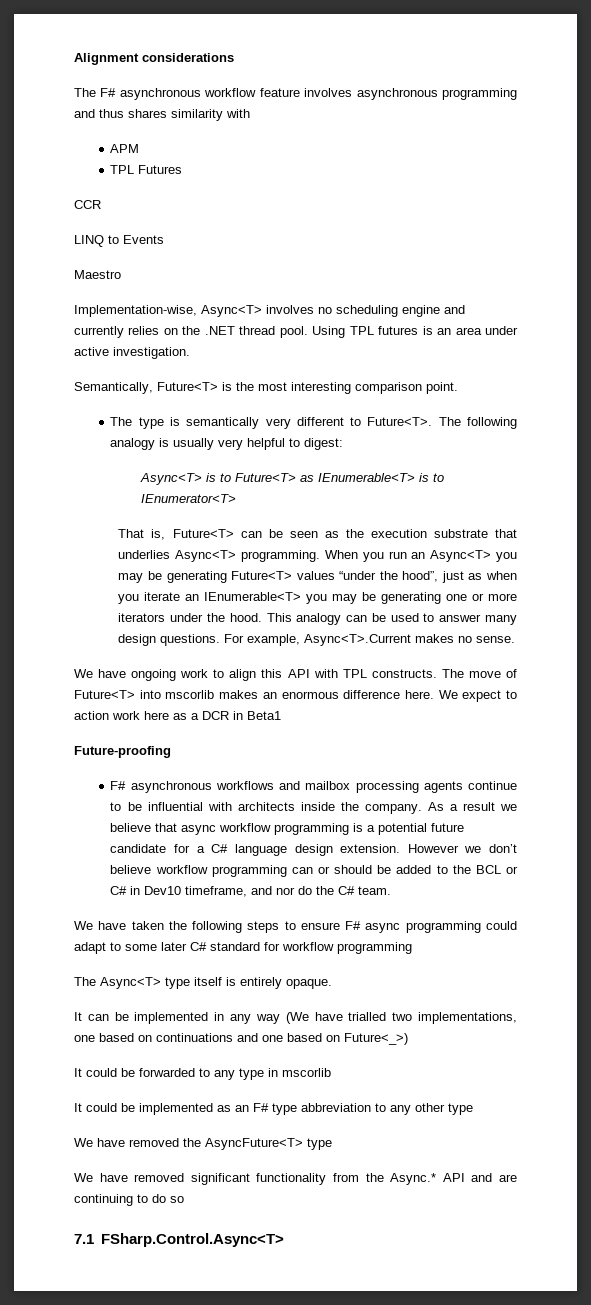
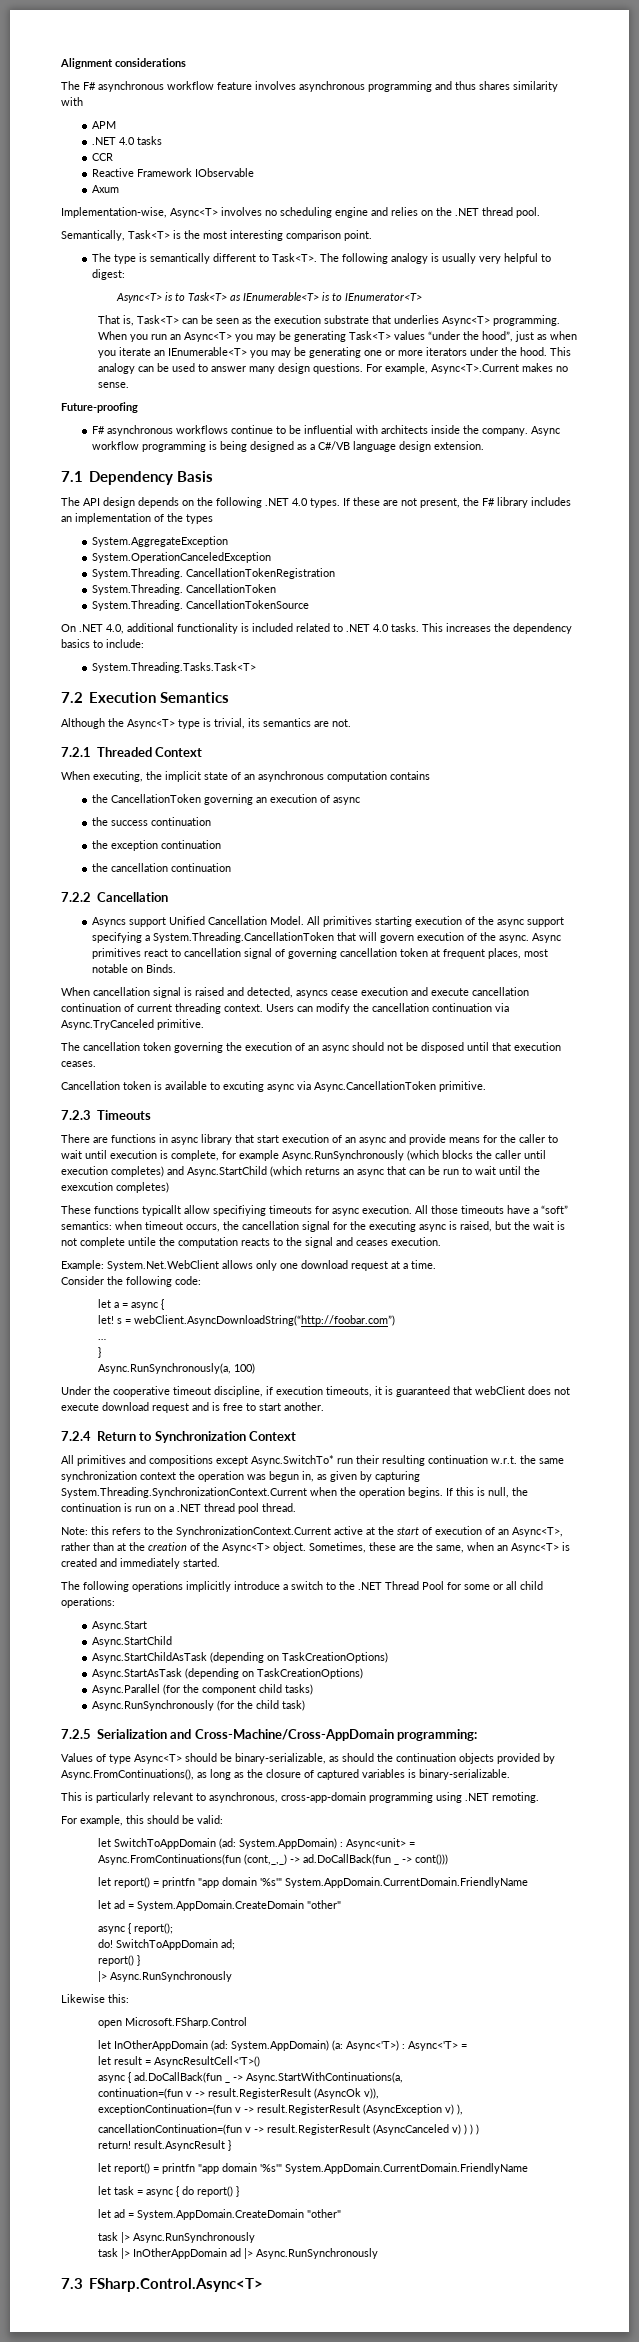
- TPL Futures
+ .NET 4.0 tasks
  CCR
- LINQ to Events
- Maestro
+ Reactive Framework IObservable
+ Axum
- Implementation-wise, Async<T> involves no scheduling engine and currently relies on the .NET thread pool. Using TPL futures is an area under active investigation.
+ Implementation-wise, Async<T> involves no scheduling engine and relies on the .NET thread pool.
- Semantically, Future<T> is the most interesting comparison point.
+ Semantically, Task<T> is the most interesting comparison point.
- The type is semantically very different to Future<T>.
+ The type is semantically different to Task<T>.
- Async<T> is to Future<T> as IEnumerable<T> is to IEnumerator<T>
+ Async<T> is to Task<T> as IEnumerable<T> is to IEnumerator<T>
- That is, Future<T> can be seen as the execution substrate that underlies Async<T> programming.
+ That is, Task<T> can be seen as the execution substrate that underlies Async<T> programming.
- When you run an Async<T> you may be generating Future<T> values “under the hood”, just as when you iterate an IEnumerable<T> you may be generating one or more iterators under the hood.
+ When you run an Async<T> you may be generating Task<T> values “under the hood”, just as when you iterate an IEnumerable<T> you may be generating one or more iterators under the hood.
- We have ongoing work to align this API with TPL constructs. The move of Future<T> into mscorlib makes an enormous difference here. We expect to action work here as a DCR in Beta1
- F# asynchronous workflows and mailbox processing agents continue to be influential with architects inside the company.
+ F# asynchronous workflows continue to be influential with architects inside the company.
- As a result we believe that async workflow programming is a potential future candidate for a C# language design extension. However we don’t believe workflow programming can or should be added to the BCL or C# in Dev10 timeframe, and nor do the C# team.
- We have taken the following steps to ensure F# async programming could adapt to some later C# standard for workflow programming
- The Async<T> type itself is entirely opaque.
- It can be implemented in any way (We have trialled two implementations, one based on continuations and one based on Future<_>)
- It could be forwarded to any type in mscorlib
- It could be implemented as an F# type abbreviation to any other type
- We have removed the AsyncFuture<T> type
- We have removed significant functionality from the Async.* API and are continuing to do so
- 7.1 FSharp.Control.Async<T>
+ Async workflow programming is being designed as a C#/VB language design extension.
+ 7.1 Dependency Basis
+ The API design depends on the following .NET 4.0 types. If these are not present, the F# library includes an implementation of the types
+ System.AggregateException
+ System.OperationCanceledException
+ System.Threading. CancellationTokenRegistration
+ System.Threading. CancellationToken
+ System.Threading. CancellationTokenSource
+ On .NET 4.0, additional functionality is included related to .NET 4.0 tasks. This increases the dependency basics to include:
+ System.Threading.Tasks.Task<T>
+ 7.2 Execution Semantics
+ Although the Async<T> type is trivial, its semantics are not.
+ 7.2.1 Threaded Context
+ When executing, the implicit state of an asynchronous computation contains
+ the CancellationToken governing an execution of async
+ the success continuation
+ the exception continuation
+ the cancellation continuation
+ 7.2.2 Cancellation
+ Asyncs support Unified Cancellation Model. All primitives starting execution of the async support specifying a System.Threading.CancellationToken that will govern execution of the async. Async primitives react to cancellation signal of governing cancellation token at frequent places, most notable on Binds.
+ When cancellation signal is raised and detected, asyncs cease execution and execute cancellation continuation of current threading context. Users can modify the cancellation continuation via Async.TryCanceled primitive.
+ The cancellation token governing the execution of an async should not be disposed until that execution ceases.
+ Cancellation token is available to excuting async via Async.CancellationToken primitive.
+ 7.2.3 Timeouts
+ There are functions in async library that start execution of an async and provide means for the caller to wait until execution is complete, for example Async.RunSynchronously (which blocks the caller until execution completes) and Async.StartChild (which returns an async that can be run to wait until the exexcution completes)
+ These functions typicallt allow specifiying timeouts for async execution. All those timeouts have a “soft” semantics: when timeout occurs, the cancellation signal for the executing async is raised, but the wait is not complete untile the computation reacts to the signal and ceases execution.
+ Example: System.Net.WebClient allows only one download request at a time.
+ Consider the following code:
+ let a = async {
+ let! s = webClient.AsyncDownloadString(“http://foobar.com”)
+ …
+ }
+ Async.RunSynchronously(a, 100)
+ Under the cooperative timeout discipline, if execution timeouts, it is guaranteed that webClient does not execute download request and is free to start another.
+ 7.2.4 Return to Synchronization Context
+ All primitives and compositions except Async.SwitchTo* run their resulting continuation w.r.t. the same synchronization context the operation was begun in, as given by capturing System.Threading.SynchronizationContext.Current when the operation begins. If this is null, the continuation is run on a .NET thread pool thread.
+ Note: this refers to the SynchronizationContext.Current active at the start of execution of an Async<T>, rather than at the creation of the Async<T> object. Sometimes, these are the same, when an Async<T> is created and immediately started.
+ The following operations implicitly introduce a switch to the .NET Thread Pool for some or all child operations:
+ Async.Start
+ Async.StartChild
+ Async.StartChildAsTask (depending on TaskCreationOptions)
+ Async.StartAsTask (depending on TaskCreationOptions)
+ Async.Parallel (for the component child tasks)
+ Async.RunSynchronously (for the child task)
+ 7.2.5 Serialization and Cross-Machine/Cross-AppDomain programming:
+ Values of type Async<T> should be binary-serializable, as should the continuation objects provided by Async.FromContinuations(), as long as the closure of captured variables is binary-serializable.
+ This is particularly relevant to asynchronous, cross-app-domain programming using .NET remoting.
+ For example, this should be valid:
+ let SwitchToAppDomain (ad: System.AppDomain) : Async<unit> =
+ Async.FromContinuations(fun (cont,_,_) -> ad.DoCallBack(fun _ -> cont()))
+ let report() = printfn "app domain '%s'" System.AppDomain.CurrentDomain.FriendlyName
+ let ad = System.AppDomain.CreateDomain "other"
+ async { report();
+ do! SwitchToAppDomain ad;
+ report() }
+ |> Async.RunSynchronously
+ Likewise this:
+ open Microsoft.FSharp.Control
+ let InOtherAppDomain (ad: System.AppDomain) (a: Async<'T>) : Async<'T> =
+ let result = AsyncResultCell<'T>()
+ async { ad.DoCallBack(fun _ -> Async.StartWithContinuations(a,
+ continuation=(fun v -> result.RegisterResult (AsyncOk v)),
+ exceptionContinuation=(fun v -> result.RegisterResult (AsyncException v) ),
+ cancellationContinuation=(fun v -> result.RegisterResult (AsyncCanceled v) ) ) )
+ return! result.AsyncResult }
+ let report() = printfn "app domain '%s'" System.AppDomain.CurrentDomain.FriendlyName
+ let task = async { do report() }
+ let ad = System.AppDomain.CreateDomain "other"
+ task |> Async.RunSynchronously
+ task |> InOtherAppDomain ad |> Async.RunSynchronously
+ 7.3 FSharp.Control.Async<T>

